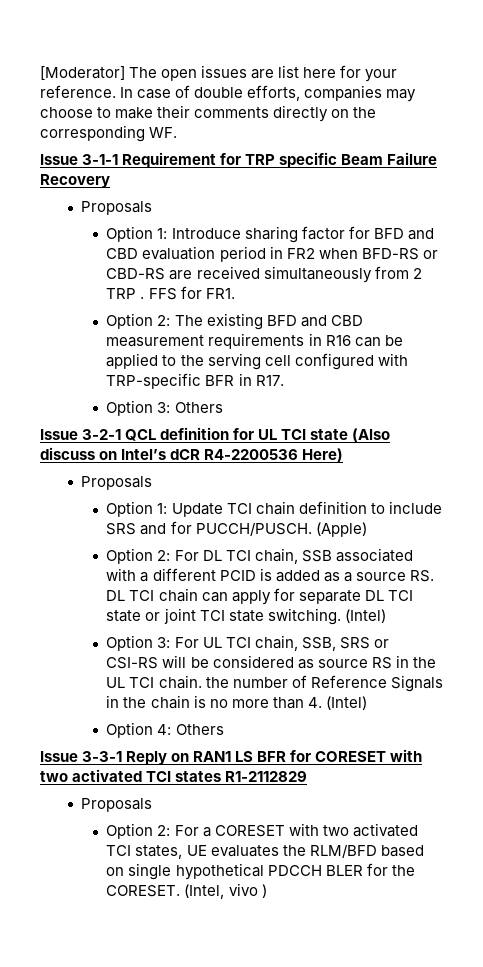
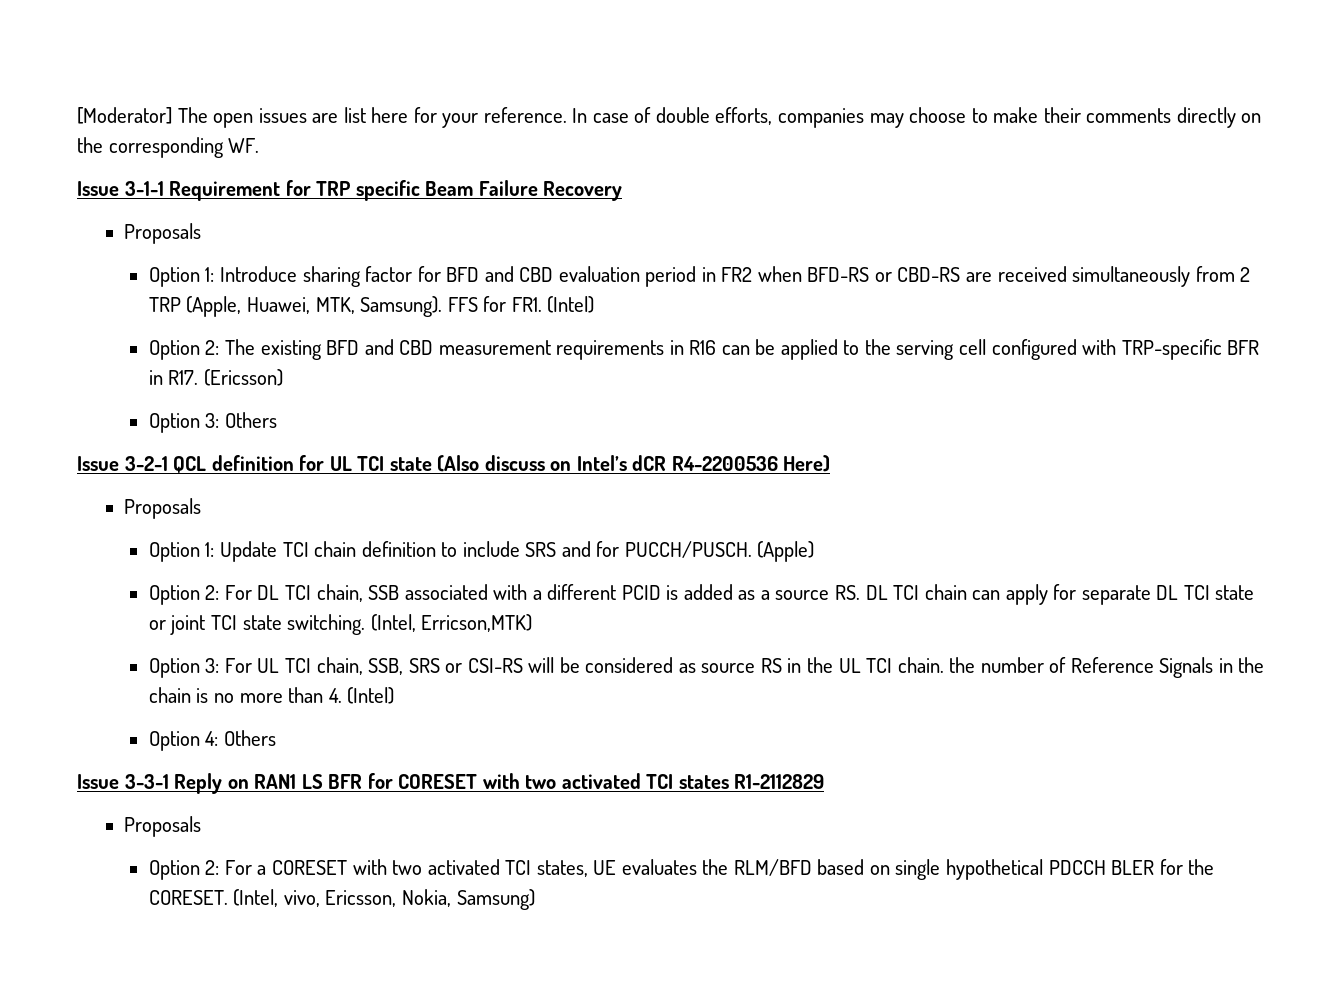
- Option 1: Introduce sharing factor for BFD and CBD evaluation period in FR2 when BFD-RS or CBD-RS are received simultaneously from 2 TRP .
+ Option 1: Introduce sharing factor for BFD and CBD evaluation period in FR2 when BFD-RS or CBD-RS are received simultaneously from 2 TRP (Apple, Huawei, MTK, Samsung).
- FFS for FR1.
+ FFS for FR1. (Intel)
- Option 2: The existing BFD and CBD measurement requirements in R16 can be applied to the serving cell configured with TRP-specific BFR in R17.
+ Option 2: The existing BFD and CBD measurement requirements in R16 can be applied to the serving cell configured with TRP-specific BFR in R17. (Ericsson)
- Option 2: For DL TCI chain, SSB associated with a different PCID is added as a source RS. DL TCI chain can apply for separate DL TCI state or joint TCI state switching. (Intel)
+ Option 2: For DL TCI chain, SSB associated with a different PCID is added as a source RS. DL TCI chain can apply for separate DL TCI state or joint TCI state switching. (Intel, Erricson,MTK)
- (Intel, vivo )
+ (Intel, vivo, Ericsson, Nokia, Samsung)

